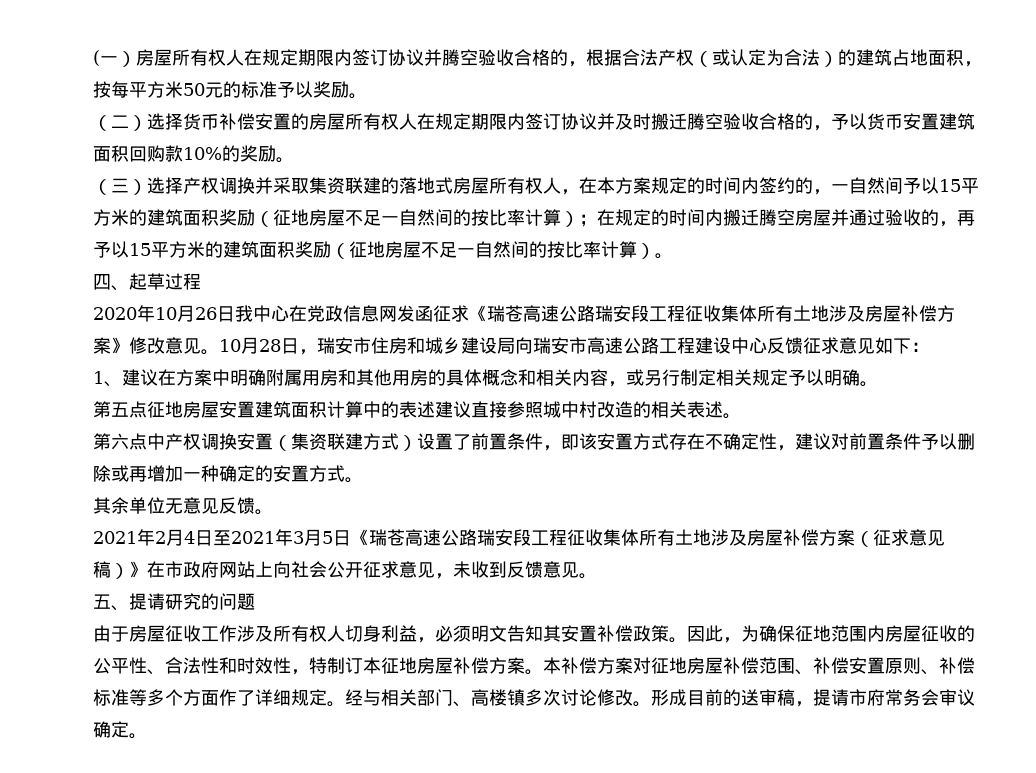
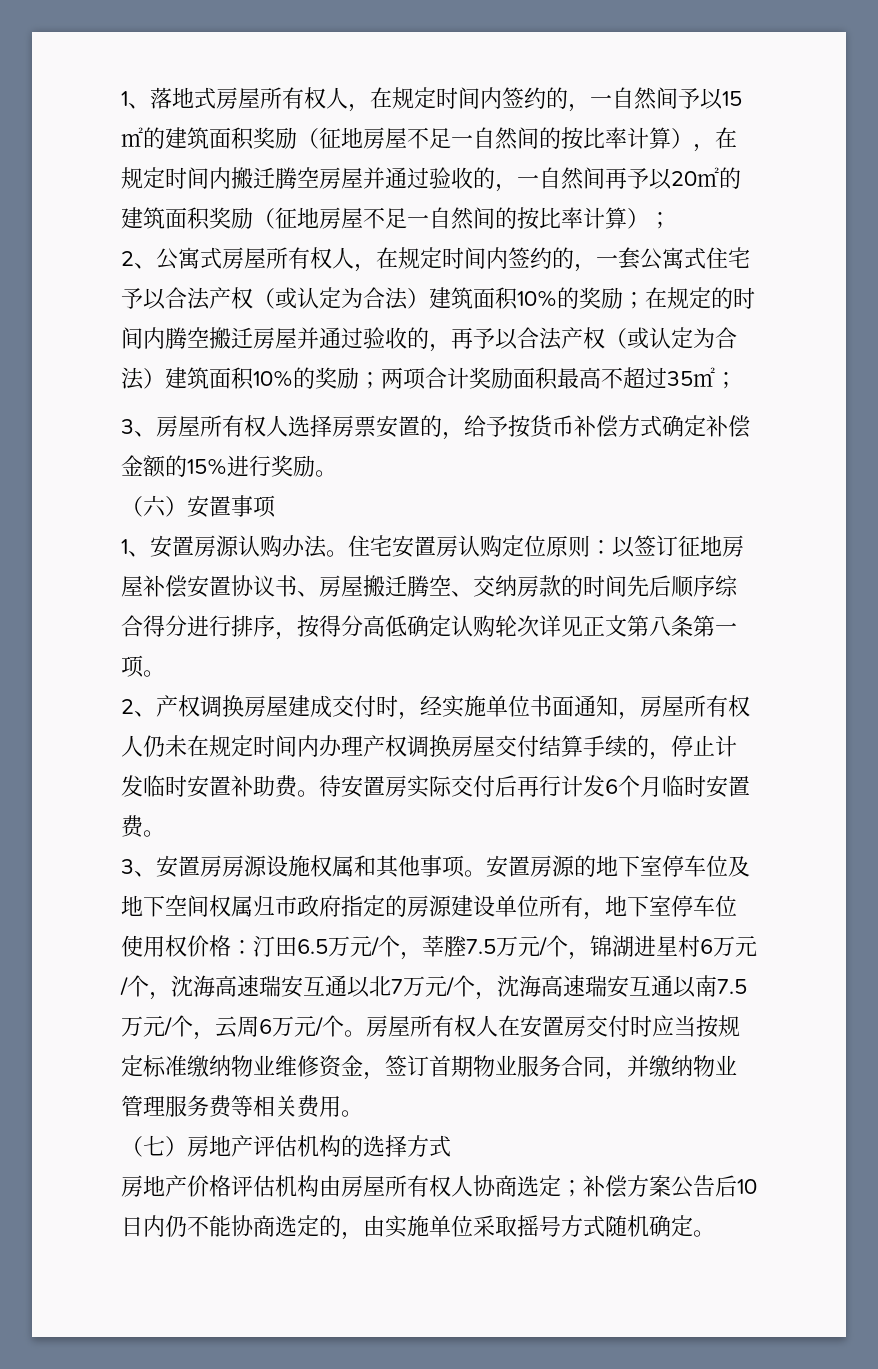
- (一）房屋所有权人在规定期限内签订协议并腾空验收合格的，根据合法产权（或认定为合法）的建筑占地面积，按每平方米50元的标准予以奖励。
- （二）选择货币补偿安置的房屋所有权人在规定期限内签订协议并及时搬迁腾空验收合格的，予以货币安置建筑面积回购款10%的奖励。
- （三）选择产权调换并采取集资联建的落地式房屋所有权人，在本方案规定的时间内签约的，一自然间予以15平方米的建筑面积奖励（征地房屋不足一自然间的按比率计算）；在规定的时间内搬迁腾空房屋并通过验收的，再予以15平方米的建筑面积奖励（征地房屋不足一自然间的按比率计算）。
- 四、起草过程
- 2020年10月26日我中心在党政信息网发函征求《瑞苍高速公路瑞安段工程征收集体所有土地涉及房屋补偿方案》修改意见。10月28日，瑞安市住房和城乡建设局向瑞安市高速公路工程建设中心反馈征求意见如下：
- 1、建议在方案中明确附属用房和其他用房的具体概念和相关内容，或另行制定相关规定予以明确。
- 第五点征地房屋安置建筑面积计算中的表述建议直接参照城中村改造的相关表述。
- 第六点中产权调换安置（集资联建方式）设置了前置条件，即该安置方式存在不确定性，建议对前置条件予以删除或再增加一种确定的安置方式。
- 其余单位无意见反馈。
- 2021年2月4日至2021年3月5日《瑞苍高速公路瑞安段工程征收集体所有土地涉及房屋补偿方案（征求意见稿）》在市政府网站上向社会公开征求意见，未收到反馈意见。
- 五、提请研究的问题
- 由于房屋征收工作涉及所有权人切身利益，必须明文告知其安置补偿政策。因此，为确保征地范围内房屋征收的公平性、合法性和时效性，特制订本征地房屋补偿方案。本补偿方案对征地房屋补偿范围、补偿安置原则、补偿标准等多个方面作了详细规定。经与相关部门、高楼镇多次讨论修改。形成目前的送审稿，提请市府常务会审议确定。
+ 1、落地式房屋所有权人，在规定时间内签约的，一自然间予以15㎡的建筑面积奖励（征地房屋不足一自然间的按比率计算），在规定时间内搬迁腾空房屋并通过验收的，一自然间再予以20㎡的建筑面积奖励（征地房屋不足一自然间的按比率计算）；
+ 2、公寓式房屋所有权人，在规定时间内签约的，一套公寓式住宅予以合法产权（或认定为合法）建筑面积10%的奖励；在规定的时间内腾空搬迁房屋并通过验收的，再予以合法产权（或认定为合法）建筑面积10%的奖励；两项合计奖励面积最高不超过35㎡；
+ 3、房屋所有权人选择房票安置的，给予按货币补偿方式确定补偿金额的15%进行奖励。
+ （六）安置事项
+ 1、安置房源认购办法。住宅安置房认购定位原则：以签订征地房屋补偿安置协议书、房屋搬迁腾空、交纳房款的时间先后顺序综合得分进行排序，按得分高低确定认购轮次详见正文第八条第一项。
+ 2、产权调换房屋建成交付时，经实施单位书面通知，房屋所有权人仍未在规定时间内办理产权调换房屋交付结算手续的，停止计发临时安置补助费。待安置房实际交付后再行计发6个月临时安置费。
+ 3、安置房房源设施权属和其他事项。安置房源的地下室停车位及地下空间权属归市政府指定的房源建设单位所有，地下室停车位使用权价格：汀田6.5万元/个，莘塍7.5万元/个，锦湖进星村6万元/个，沈海高速瑞安互通以北7万元/个，沈海高速瑞安互通以南7.5万元/个，云周6万元/个。房屋所有权人在安置房交付时应当按规定标准缴纳物业维修资金，签订首期物业服务合同，并缴纳物业管理服务费等相关费用。
+ （七）房地产评估机构的选择方式
+ 房地产价格评估机构由房屋所有权人协商选定；补偿方案公告后10日内仍不能协商选定的，由实施单位采取摇号方式随机确定。

